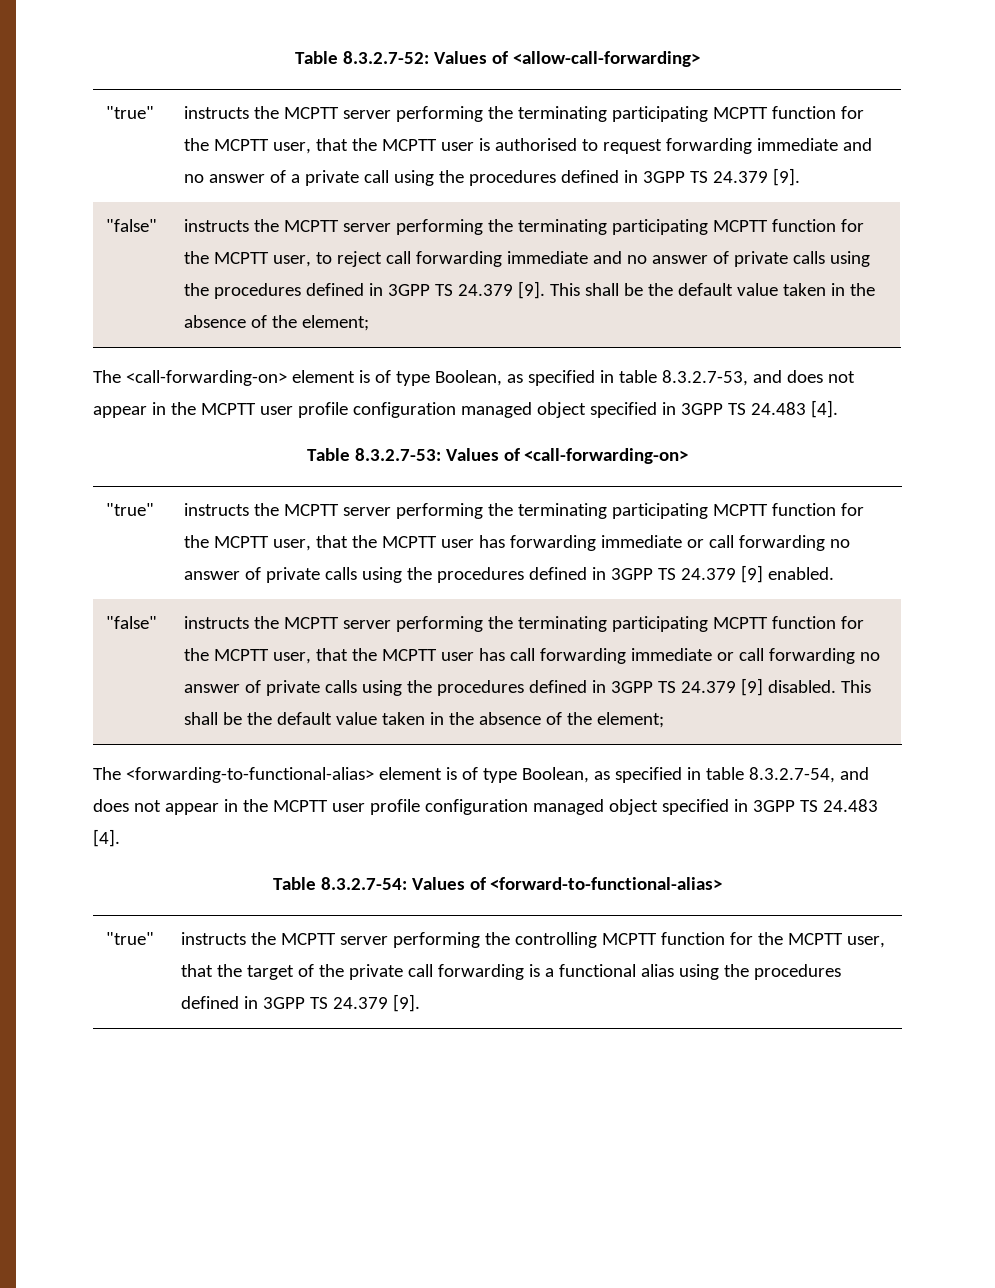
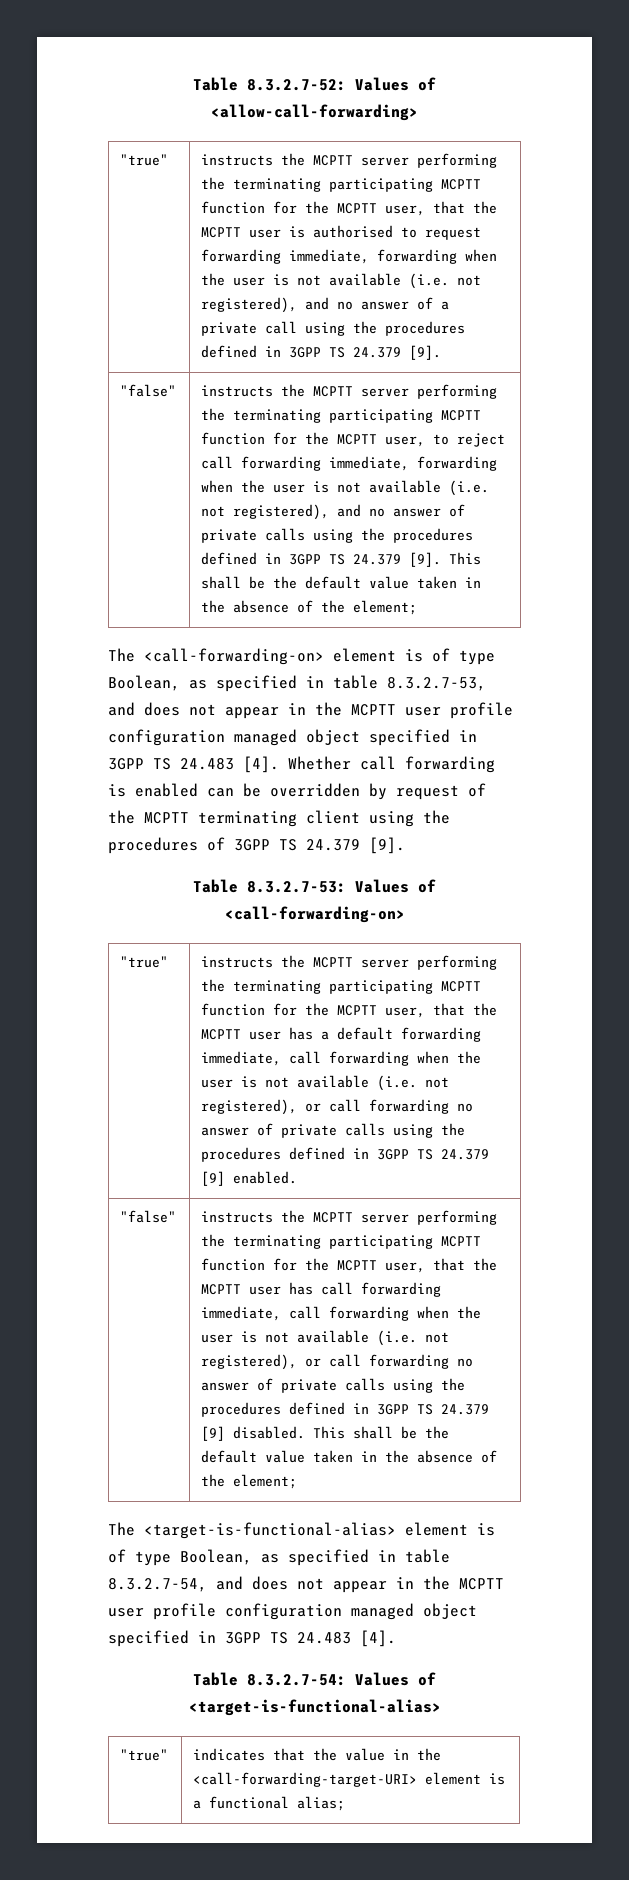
- instructs the MCPTT server performing the terminating participating MCPTT function for the MCPTT user, that the MCPTT user is authorised to request forwarding immediate and no answer of a private call using the procedures defined in 3GPP TS 24.379 [9].
+ instructs the MCPTT server performing the terminating participating MCPTT function for the MCPTT user, that the MCPTT user is authorised to request forwarding immediate, forwarding when the user is not available (i.e. not registered), and no answer of a private call using the procedures defined in 3GPP TS 24.379 [9].
- instructs the MCPTT server performing the terminating participating MCPTT function for the MCPTT user, to reject call forwarding immediate and no answer of private calls using the procedures defined in 3GPP TS 24.379 [9].
+ instructs the MCPTT server performing the terminating participating MCPTT function for the MCPTT user, to reject call forwarding immediate, forwarding when the user is not available (i.e. not registered), and no answer of private calls using the procedures defined in 3GPP TS 24.379 [9].
+ Whether call forwarding is enabled can be overridden by request of the MCPTT terminating client using the procedures of 3GPP TS 24.379 [9].
- instructs the MCPTT server performing the terminating participating MCPTT function for the MCPTT user, that the MCPTT user has forwarding immediate or call forwarding no answer of private calls using the procedures defined in 3GPP TS 24.379 [9] enabled.
+ instructs the MCPTT server performing the terminating participating MCPTT function for the MCPTT user, that the MCPTT user has a default forwarding immediate, call forwarding when the user is not available (i.e. not registered), or call forwarding no answer of private calls using the procedures defined in 3GPP TS 24.379 [9] enabled.
- instructs the MCPTT server performing the terminating participating MCPTT function for the MCPTT user, that the MCPTT user has call forwarding immediate or call forwarding no answer of private calls using the procedures defined in 3GPP TS 24.379 [9] disabled.
+ instructs the MCPTT server performing the terminating participating MCPTT function for the MCPTT user, that the MCPTT user has call forwarding immediate, call forwarding when the user is not available (i.e. not registered), or call forwarding no answer of private calls using the procedures defined in 3GPP TS 24.379 [9] disabled.
- The <forwarding-to-functional-alias> element is of type Boolean, as specified in table 8.3.2.7-54, and does not appear in the MCPTT user profile configuration managed object specified in 3GPP TS 24.483 [4].
+ The <target-is-functional-alias> element is of type Boolean, as specified in table 8.3.2.7-54, and does not appear in the MCPTT user profile configuration managed object specified in 3GPP TS 24.483 [4].
- Table 8.3.2.7-54: Values of <forward-to-functional-alias>
- "true" | instructs the MCPTT server performing the controlling MCPTT function for the MCPTT user, that the target of the private call forwarding is a functional alias using the procedures defined in 3GPP TS 24.379 [9].
+ Table 8.3.2.7-54: Values of <target-is-functional-alias>
+ "true" | indicates that the value in the <call-forwarding-target-URI> element is a functional alias;

